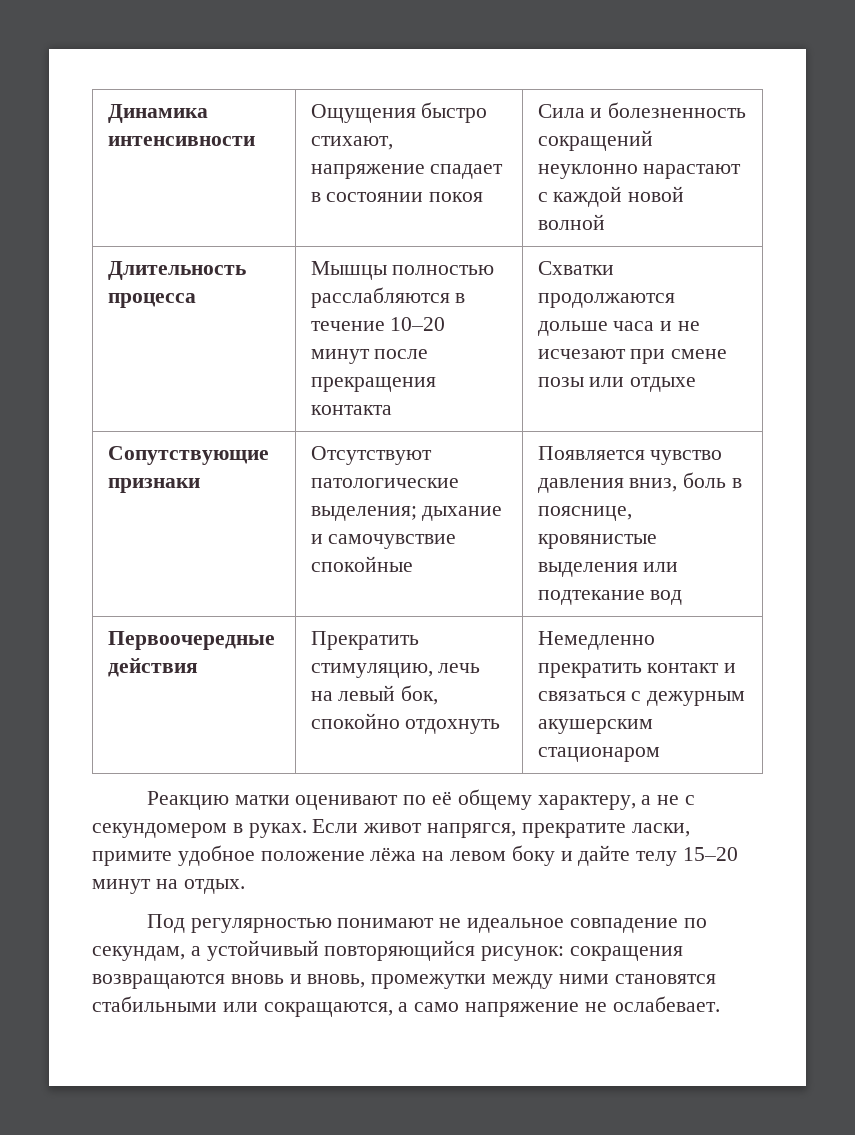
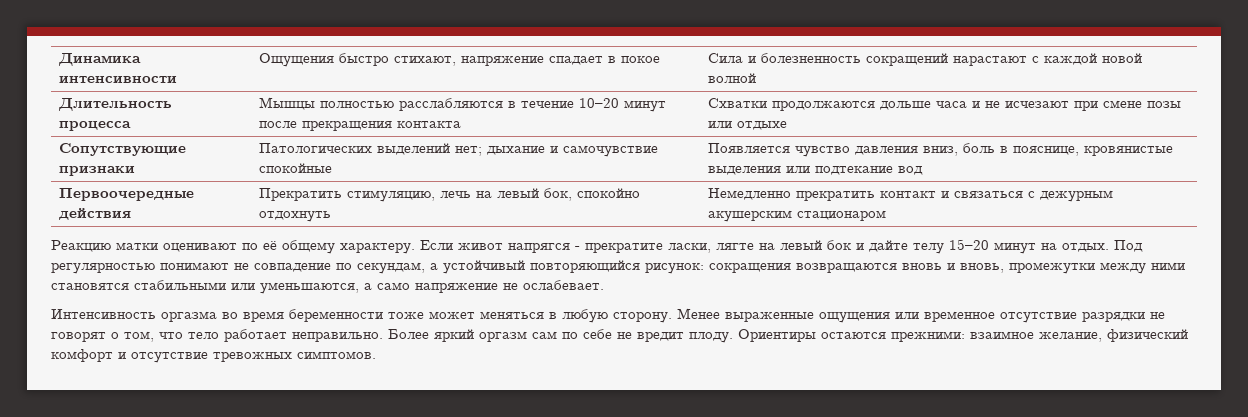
- Динамика интенсивности | Ощущения быстро стихают, напряжение спадает в состоянии покоя | Сила и болезненность сокращений неуклонно нарастают с каждой новой волной
+ Динамика интенсивности | Ощущения быстро стихают, напряжение спадает в покое | Сила и болезненность сокращений нарастают с каждой новой волной
- Сопутствующие признаки | Отсутствуют патологические выделения; дыхание и самочувствие спокойные | Появляется чувство давления вниз, боль в пояснице, кровянистые выделения или подтекание вод
+ Сопутствующие признаки | Патологических выделений нет; дыхание и самочувствие спокойные | Появляется чувство давления вниз, боль в пояснице, кровянистые выделения или подтекание вод
- Реакцию матки оценивают по её общему характеру, а не с секундомером в руках. Если живот напрягся, прекратите ласки, примите удобное положение лёжа на левом боку и дайте телу 15–20 минут на отдых.
- Под регулярностью понимают не идеальное совпадение по секундам, а устойчивый повторяющийся рисунок: сокращения возвращаются вновь и вновь, промежутки между ними становятся стабильными или сокращаются, а само напряжение не ослабевает.
+ Реакцию матки оценивают по её общему характеру. Если живот напрягся - прекратите ласки, лягте на левый бок и дайте телу 15–20 минут на отдых. Под регулярностью понимают не совпадение по секундам, а устойчивый повторяющийся рисунок: сокращения возвращаются вновь и вновь, промежутки между ними становятся стабильными или уменьшаются, а само напряжение не ослабевает.
+ Интенсивность оргазма во время беременности тоже может меняться в любую сторону. Менее выраженные ощущения или временное отсутствие разрядки не говорят о том, что тело работает неправильно. Более яркий оргазм сам по себе не вредит плоду. Ориентиры остаются прежними: взаимное желание, физический комфорт и отсутствие тревожных симптомов.

